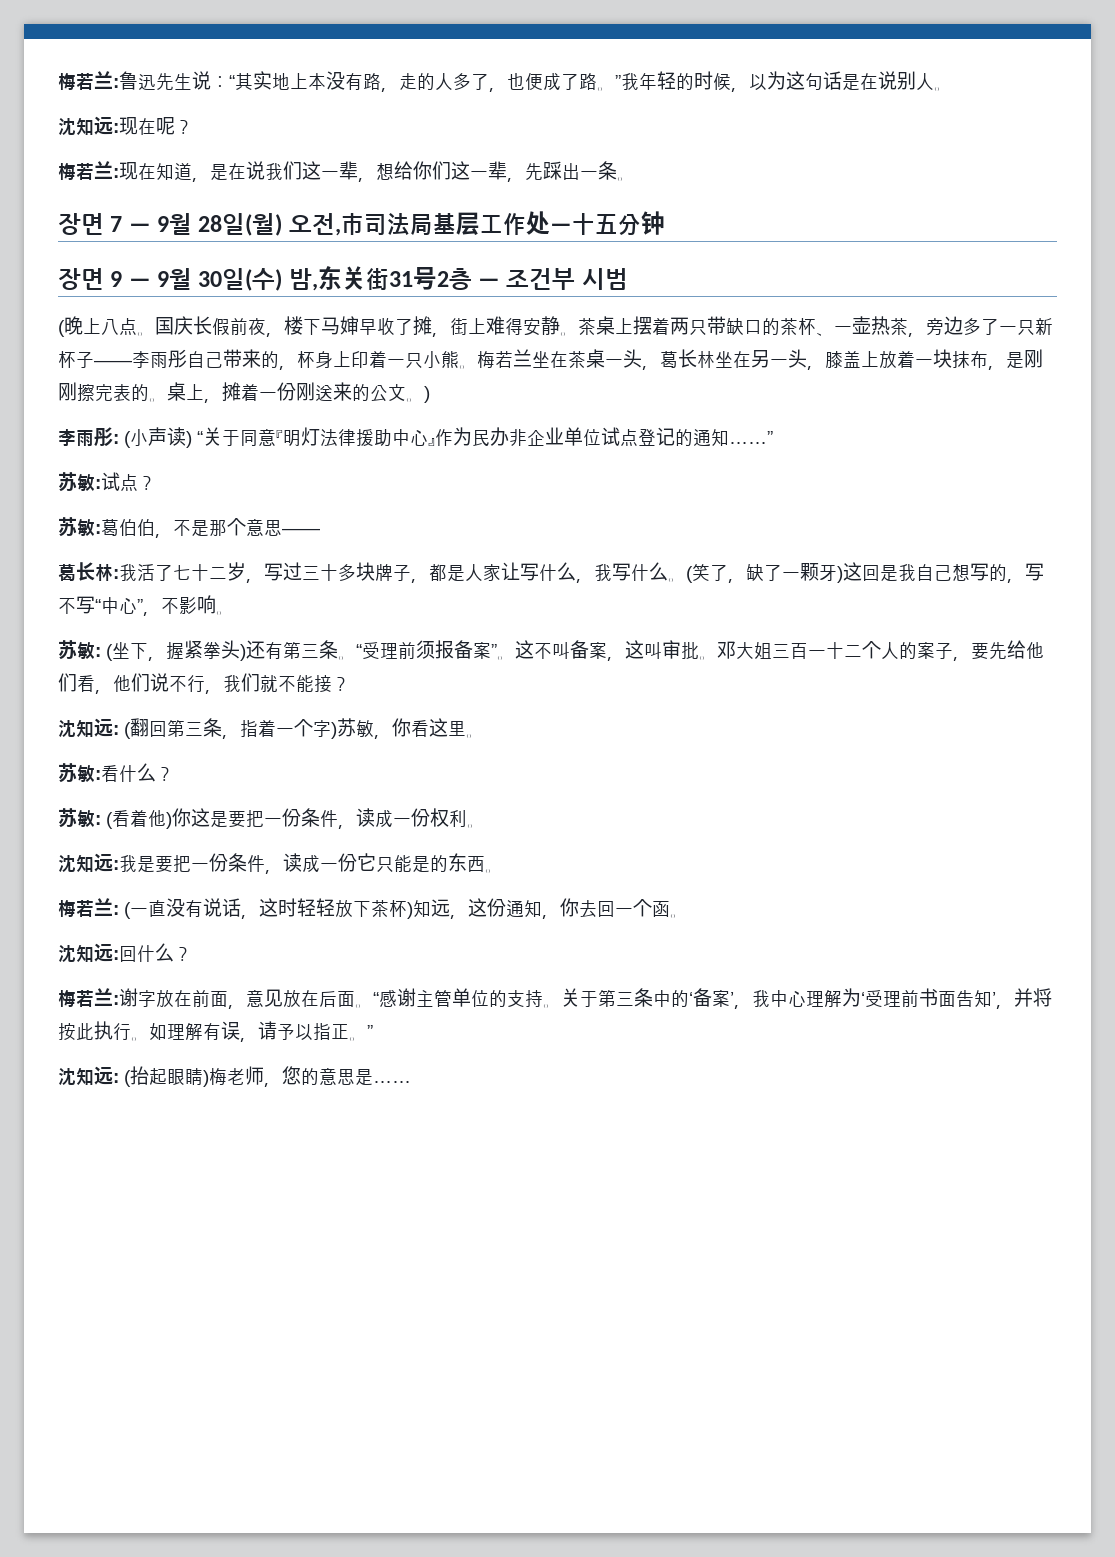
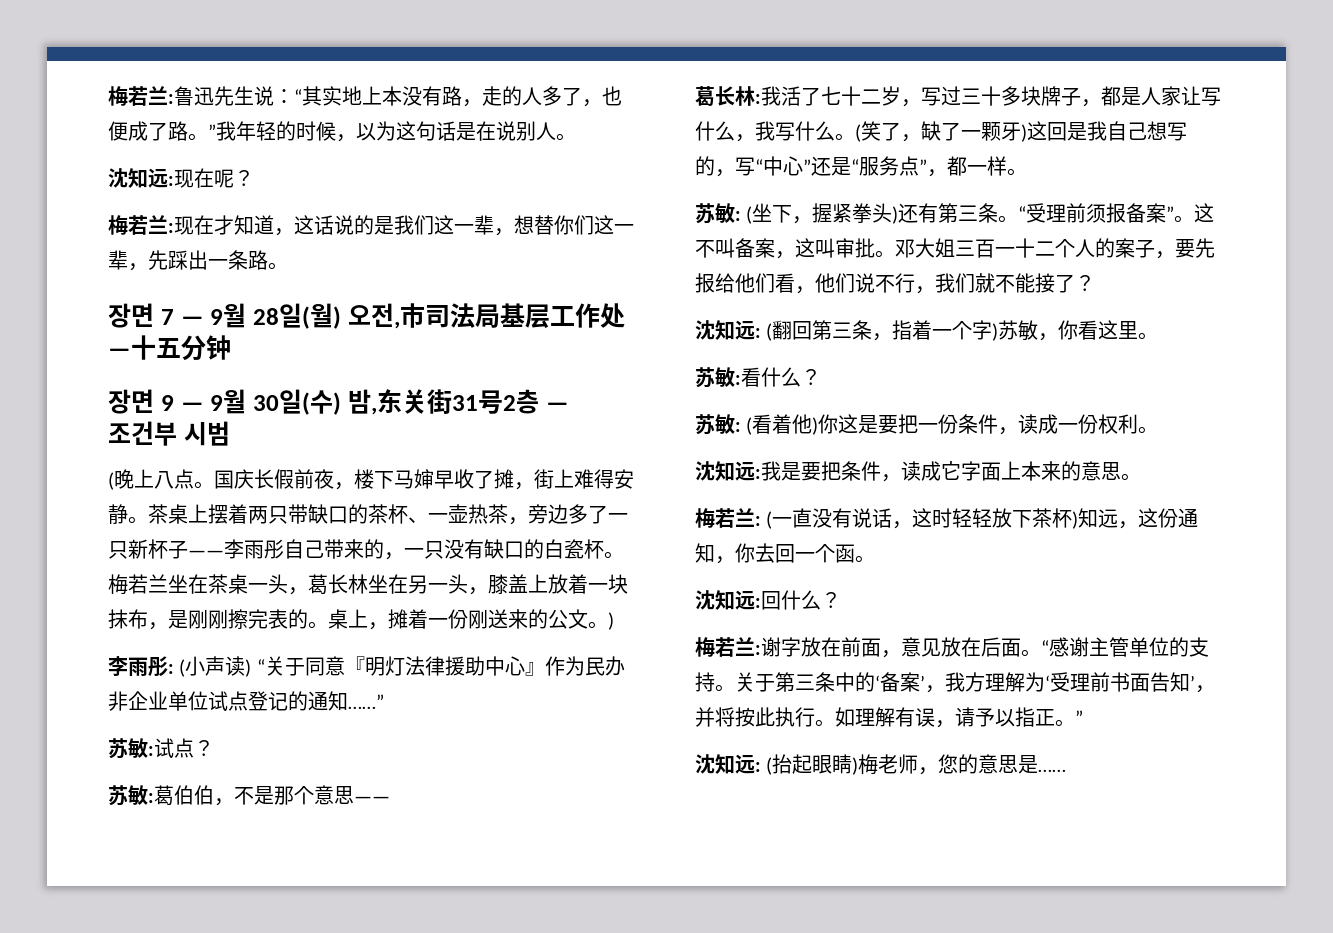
- 梅若兰:现在知道，是在说我们这一辈，想给你们这一辈，先踩出一条。
+ 梅若兰:现在才知道，这话说的是我们这一辈，想替你们这一辈，先踩出一条路。
- 茶桌上摆着两只带缺口的茶杯、一壶热茶，旁边多了一只新杯子——李雨彤自己带来的，杯身上印着一只小熊。
+ 茶桌上摆着两只带缺口的茶杯、一壶热茶，旁边多了一只新杯子——李雨彤自己带来的，一只没有缺口的白瓷杯。
- (笑了，缺了一颗牙)这回是我自己想写的，写不写“中心”，不影响。
+ (笑了，缺了一颗牙)这回是我自己想写的，写“中心”还是“服务点”，都一样。
- 邓大姐三百一十二个人的案子，要先给他们看，他们说不行，我们就不能接？
+ 邓大姐三百一十二个人的案子，要先报给他们看，他们说不行，我们就不能接了？
- 沈知远:我是要把一份条件，读成一份它只能是的东西。
+ 沈知远:我是要把条件，读成它字面上本来的意思。
- 关于第三条中的‘备案’，我中心理解为‘受理前书面告知’，并将按此执行。
+ 关于第三条中的‘备案’，我方理解为‘受理前书面告知’，并将按此执行。

